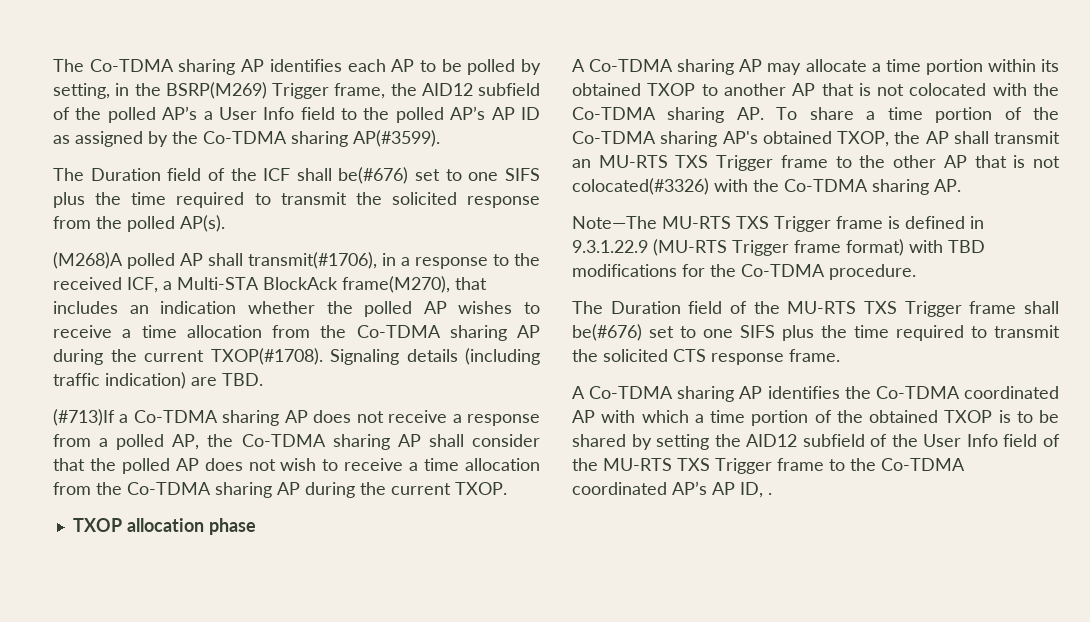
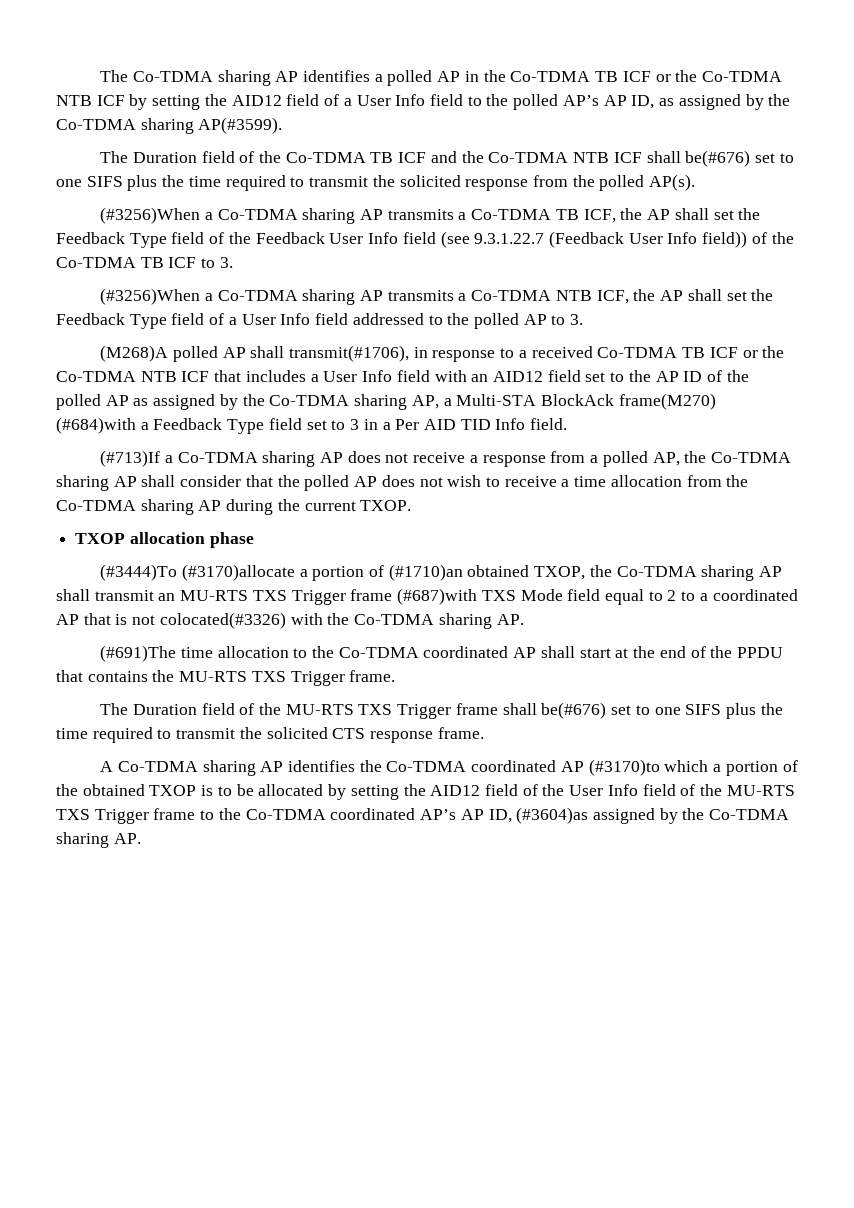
- The Co-TDMA sharing AP identifies each AP to be polled by setting, in the BSRP(M269) Trigger frame, the AID12 subfield of the polled AP’s a User Info field to the polled AP’s AP ID as assigned by the Co-TDMA sharing AP(#3599).
+ The Co-TDMA sharing AP identifies a polled AP in the Co-TDMA TB ICF or the Co-TDMA NTB ICF by setting the AID12 field of a User Info field to the polled AP’s AP ID, as assigned by the Co-TDMA sharing AP(#3599).
- The Duration field of the ICF shall be(#676) set to one SIFS plus the time required to transmit the solicited response from the polled AP(s).
+ The Duration field of the Co-TDMA TB ICF and the Co-TDMA NTB ICF shall be(#676) set to one SIFS plus the time required to transmit the solicited response from the polled AP(s).
+ (#3256)When a Co-TDMA sharing AP transmits a Co-TDMA TB ICF, the AP shall set the Feedback Type field of the Feedback User Info field (see 9.3.1.22.7 (Feedback User Info field)) of the Co-TDMA TB ICF to 3.
+ (#3256)When a Co-TDMA sharing AP transmits a Co-TDMA NTB ICF, the AP shall set the Feedback Type field of a User Info field addressed to the polled AP to 3.
- (M268)A polled AP shall transmit(#1706), in a response to the received ICF, a Multi-STA BlockAck frame(M270), that includes an indication whether the polled AP wishes to receive a time allocation from the Co-TDMA sharing AP during the current TXOP(#1708). Signaling details (including traffic indication) are TBD.
+ (M268)A polled AP shall transmit(#1706), in response to a received Co-TDMA TB ICF or the Co-TDMA NTB ICF that includes a User Info field with an AID12 field set to the AP ID of the polled AP as assigned by the Co-TDMA sharing AP, a Multi-STA BlockAck frame(M270) (#684)with a Feedback Type field set to 3 in a Per AID TID Info field.
- A Co-TDMA sharing AP may allocate a time portion within its obtained TXOP to another AP that is not colocated with the Co-TDMA sharing AP. To share a time portion of the Co-TDMA sharing AP's obtained TXOP, the AP shall transmit an MU-RTS TXS Trigger frame to the other AP that is not colocated(#3326) with the Co-TDMA sharing AP.
+ (#3444)To (#3170)allocate a portion of (#1710)an obtained TXOP, the Co-TDMA sharing AP shall transmit an MU-RTS TXS Trigger frame (#687)with TXS Mode field equal to 2 to a coordinated AP that is not colocated(#3326) with the Co-TDMA sharing AP.
- Note—The MU-RTS TXS Trigger frame is defined in 9.3.1.22.9 (MU-RTS Trigger frame format) with TBD modifications for the Co-TDMA procedure.
+ (#691)The time allocation to the Co-TDMA coordinated AP shall start at the end of the PPDU that contains the MU-RTS TXS Trigger frame.
- A Co-TDMA sharing AP identifies the Co-TDMA coordinated AP with which a time portion of the obtained TXOP is to be shared by setting the AID12 subfield of the User Info field of the MU-RTS TXS Trigger frame to the Co-TDMA coordinated AP’s AP ID, .
+ A Co-TDMA sharing AP identifies the Co-TDMA coordinated AP (#3170)to which a portion of the obtained TXOP is to be allocated by setting the AID12 field of the User Info field of the MU-RTS TXS Trigger frame to the Co-TDMA coordinated AP’s AP ID, (#3604)as assigned by the Co-TDMA sharing AP.

